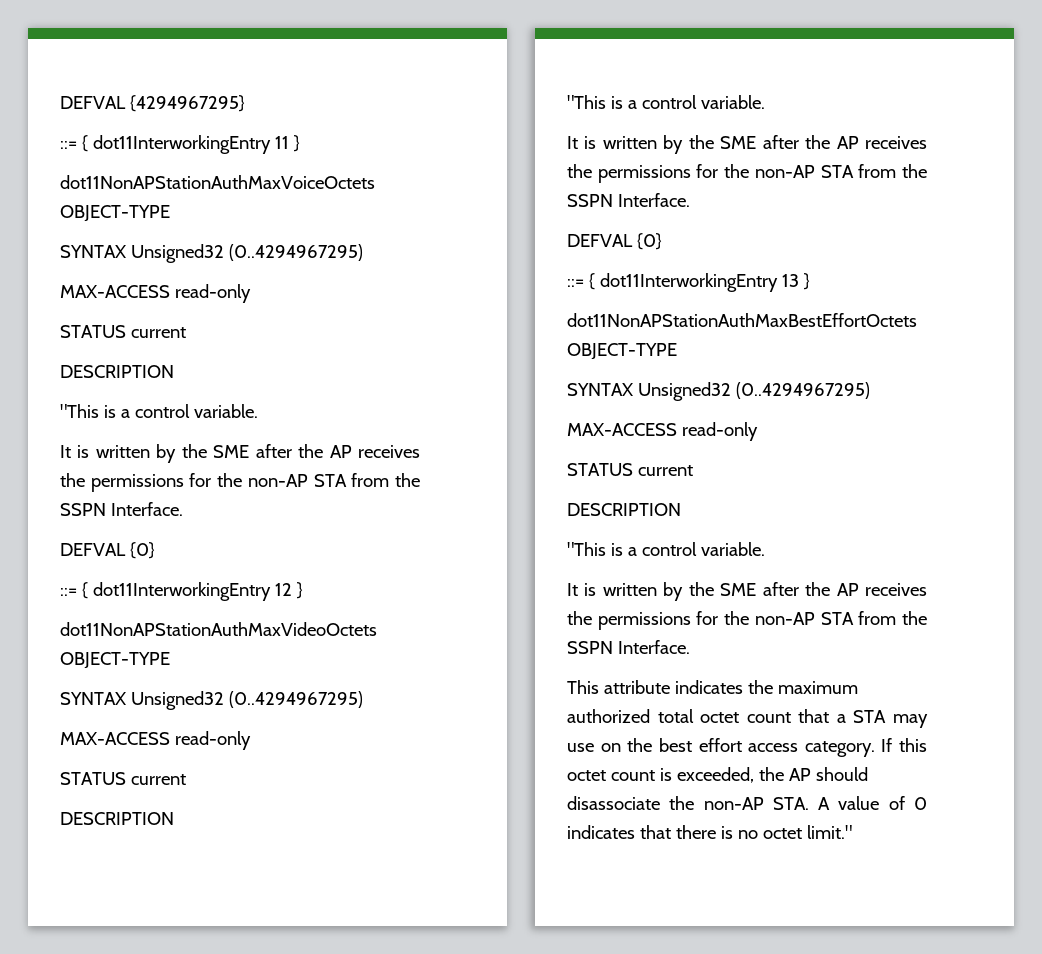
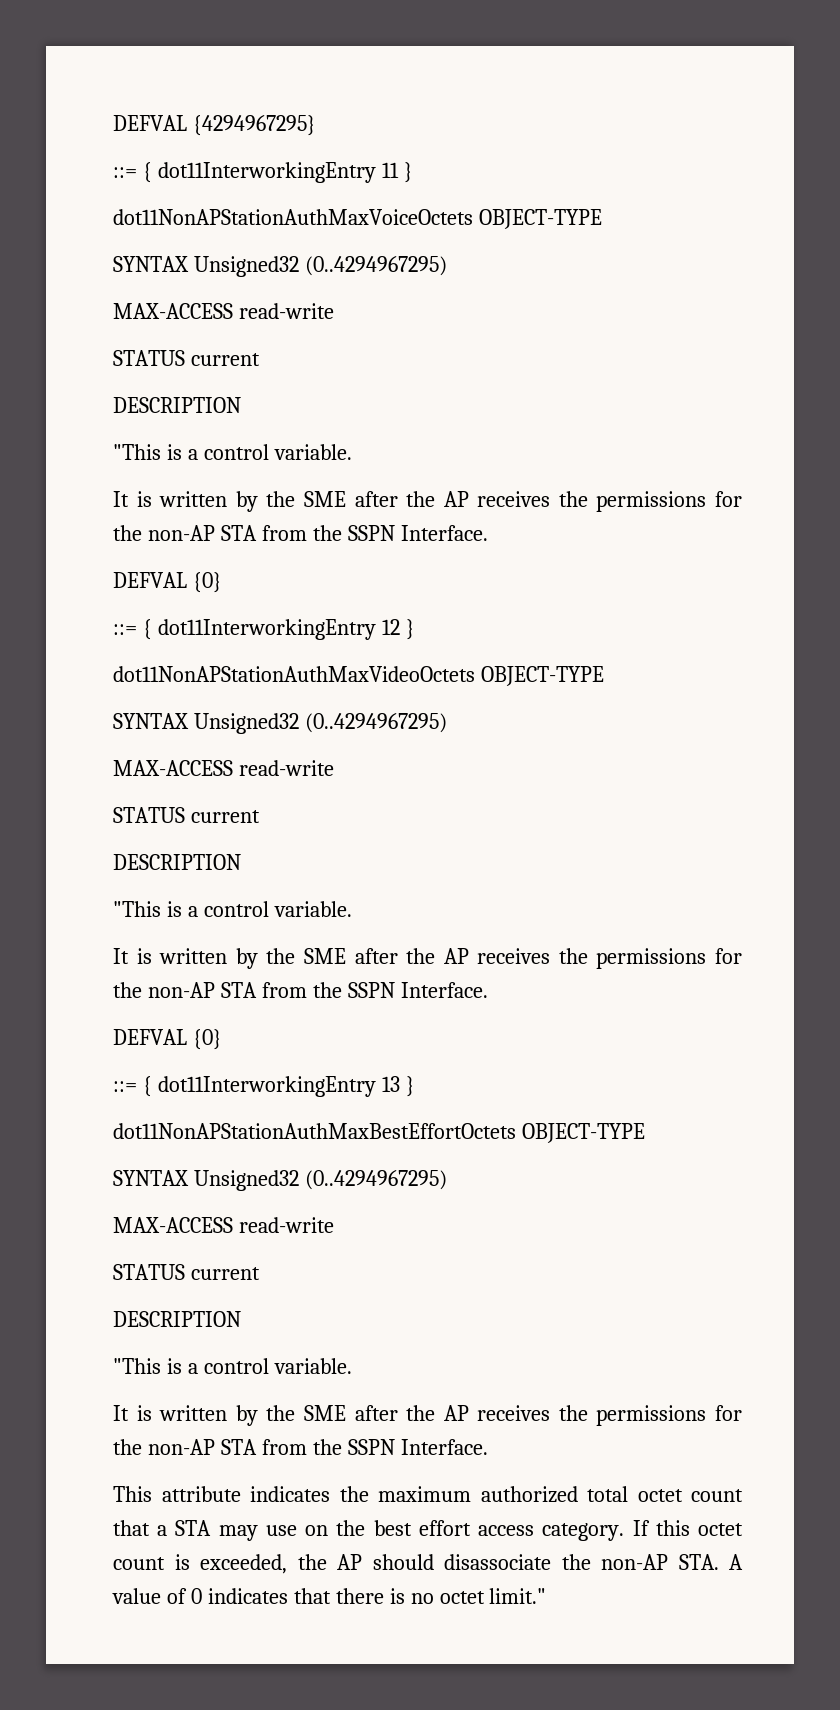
  dot11NonAPStationAuthMaxVoiceOctets OBJECT-TYPE
  SYNTAX Unsigned32 (0..4294967295)
- MAX-ACCESS read-only
+ MAX-ACCESS read-write
  dot11NonAPStationAuthMaxVideoOctets OBJECT-TYPE
  SYNTAX Unsigned32 (0..4294967295)
- MAX-ACCESS read-only
+ MAX-ACCESS read-write
  dot11NonAPStationAuthMaxBestEffortOctets OBJECT-TYPE
  SYNTAX Unsigned32 (0..4294967295)
- MAX-ACCESS read-only
+ MAX-ACCESS read-write

